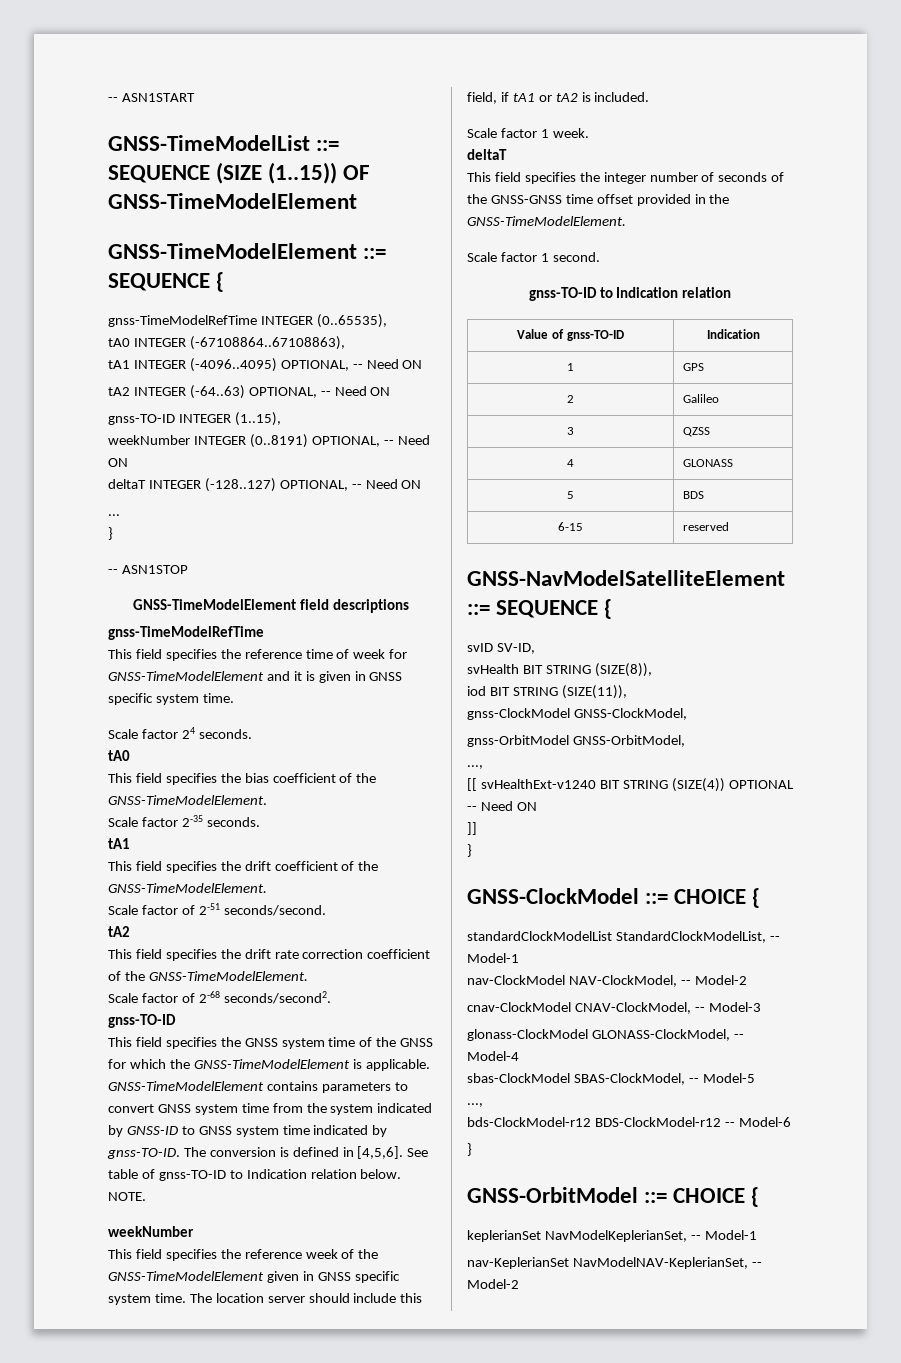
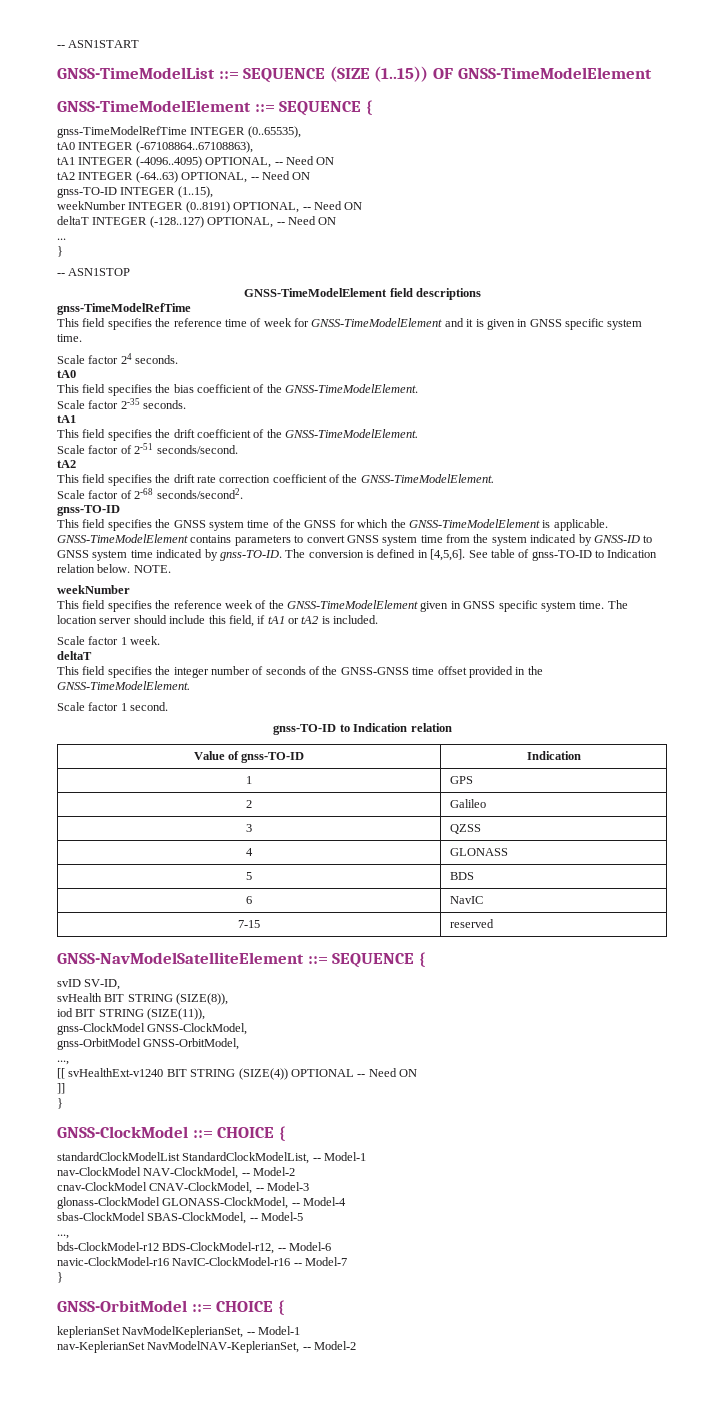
- 6-15 | reserved
+ 6 | NavIC
+ 7-15 | reserved
- bds-ClockModel-r12 BDS-ClockModel-r12 -- Model-6
+ bds-ClockModel-r12 BDS-ClockModel-r12, -- Model-6
+ navic-ClockModel-r16 NavIC-ClockModel-r16 -- Model-7

